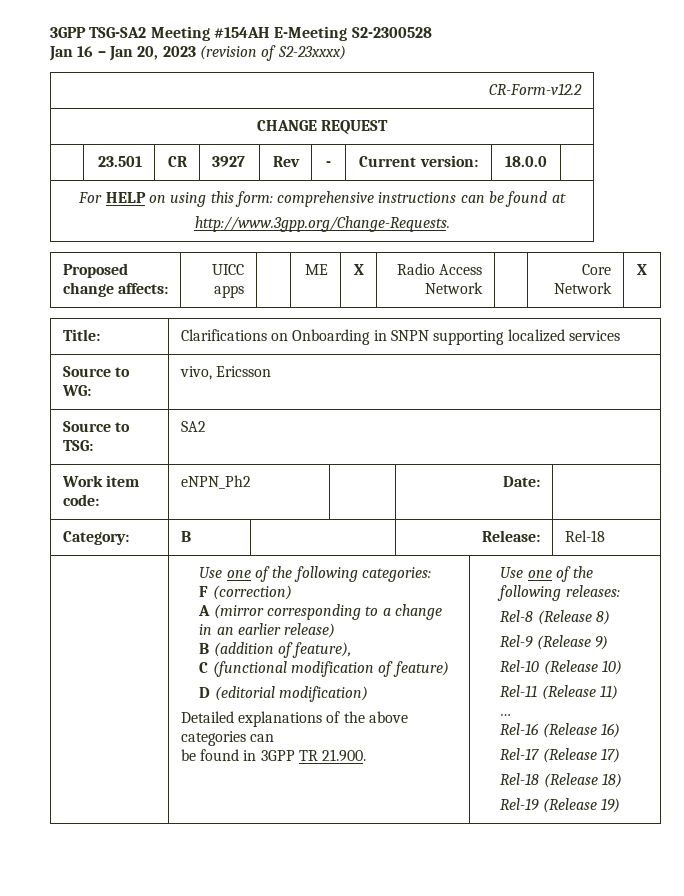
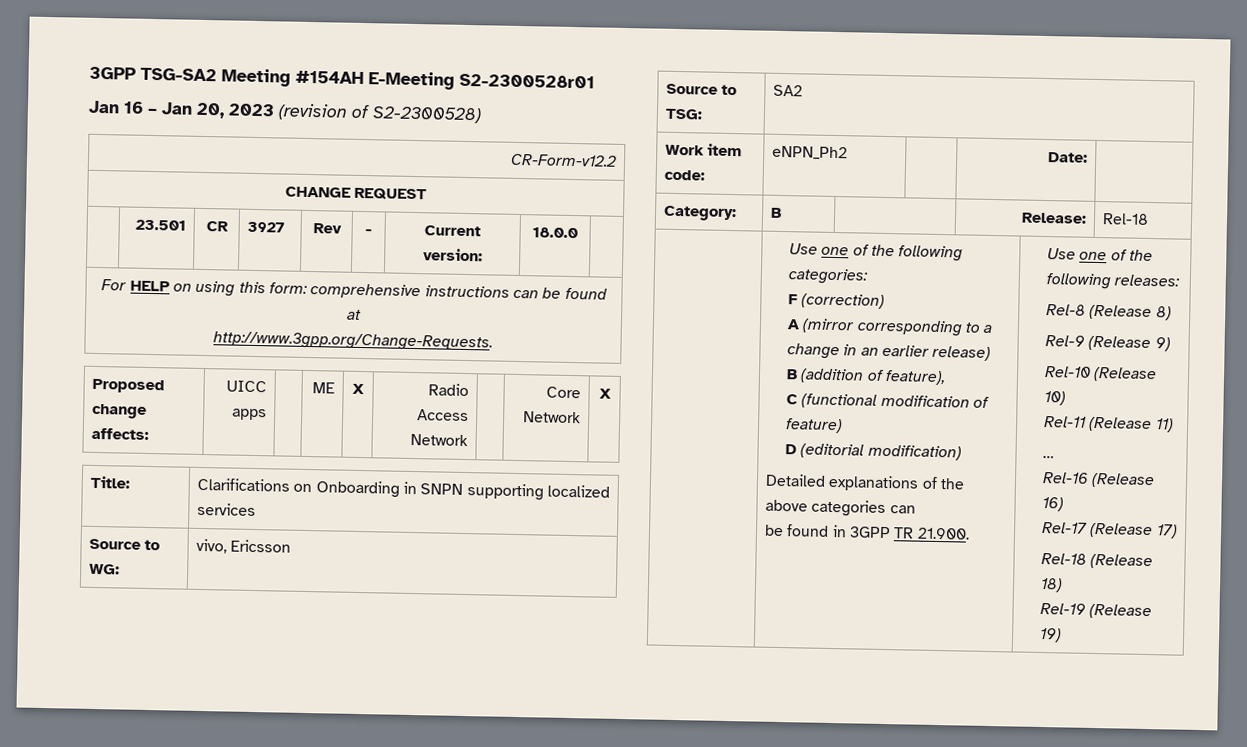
- 3GPP TSG-SA2 Meeting #154AH E-Meeting S2-2300528
+ 3GPP TSG-SA2 Meeting #154AH E-Meeting S2-2300528r01
- Jan 16 – Jan 20, 2023 (revision of S2-23xxxx)
+ Jan 16 – Jan 20, 2023 (revision of S2-2300528)

